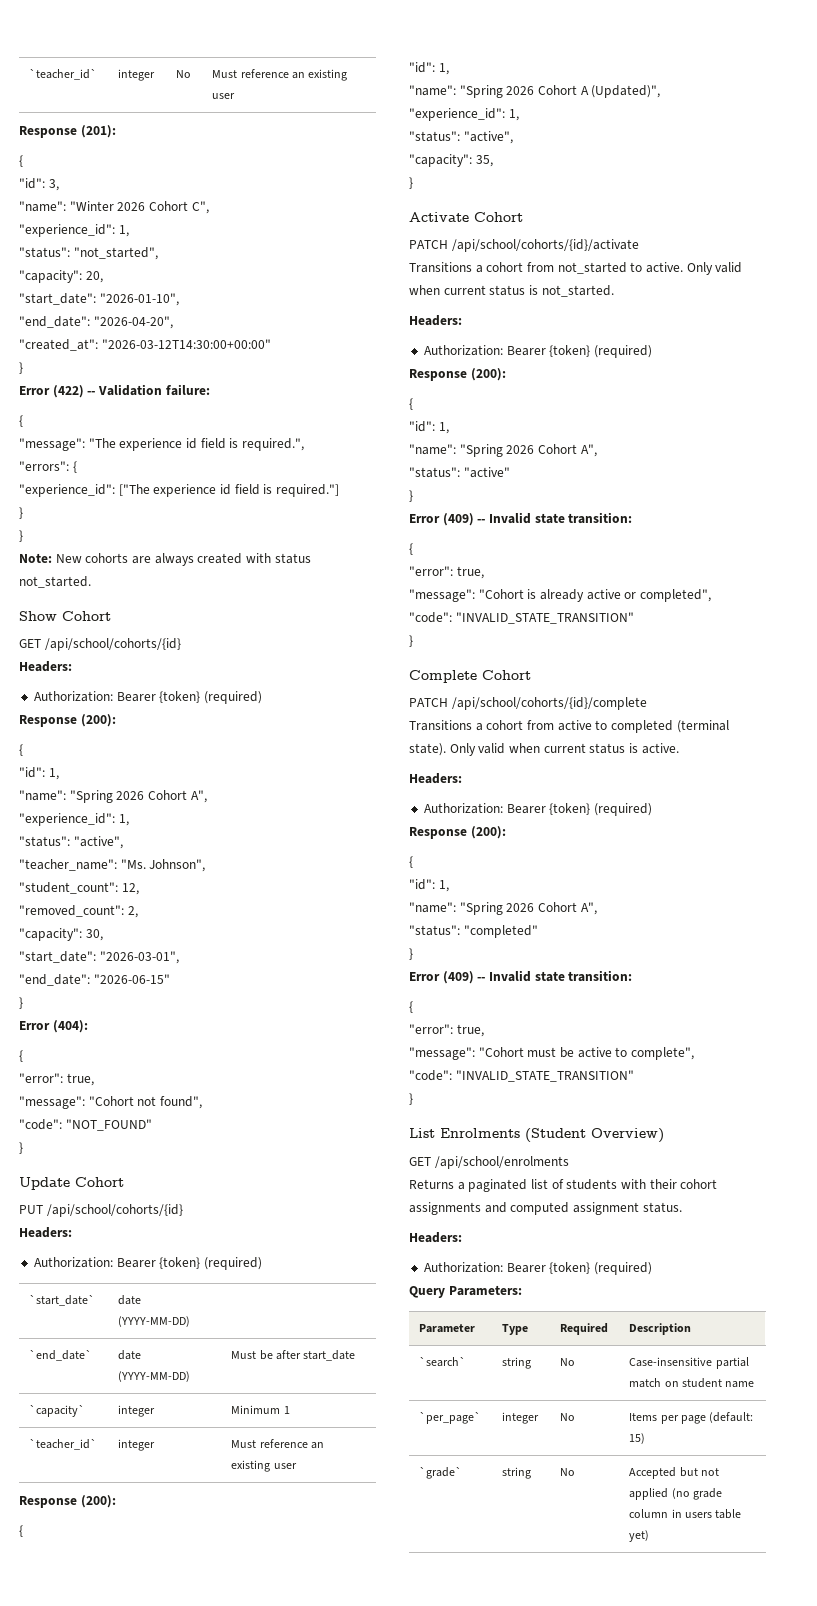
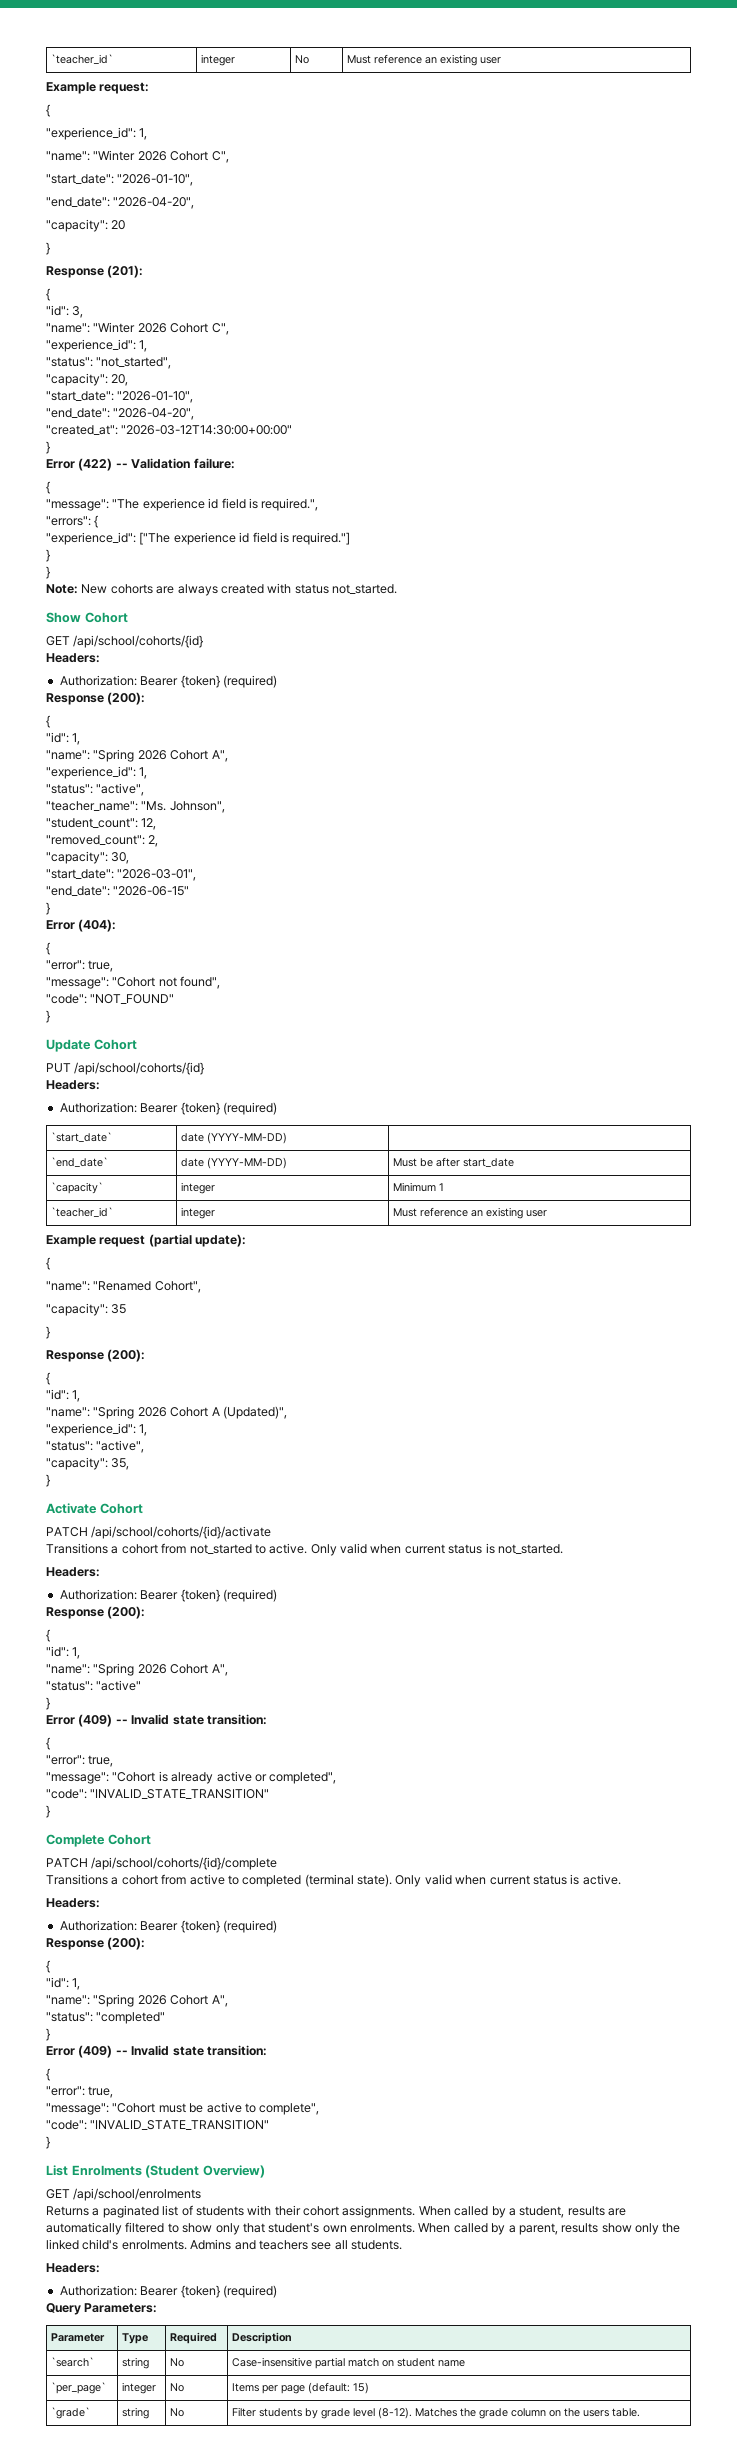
+ Example request:
+ {
+ "experience_id": 1,
+ "name": "Winter 2026 Cohort C",
+ "start_date": "2026-01-10",
+ "end_date": "2026-04-20",
+ "capacity": 20
+ }
+ Example request (partial update):
+ {
+ "name": "Renamed Cohort",
+ "capacity": 35
+ }
- Returns a paginated list of students with their cohort assignments and computed assignment status.
+ Returns a paginated list of students with their cohort assignments. When called by a student, results are automatically filtered to show only that student's own enrolments. When called by a parent, results show only the linked child's enrolments. Admins and teachers see all students.
- `grade` | string | No | Accepted but not applied (no grade column in users table yet)
+ `grade` | string | No | Filter students by grade level (8-12). Matches the grade column on the users table.

